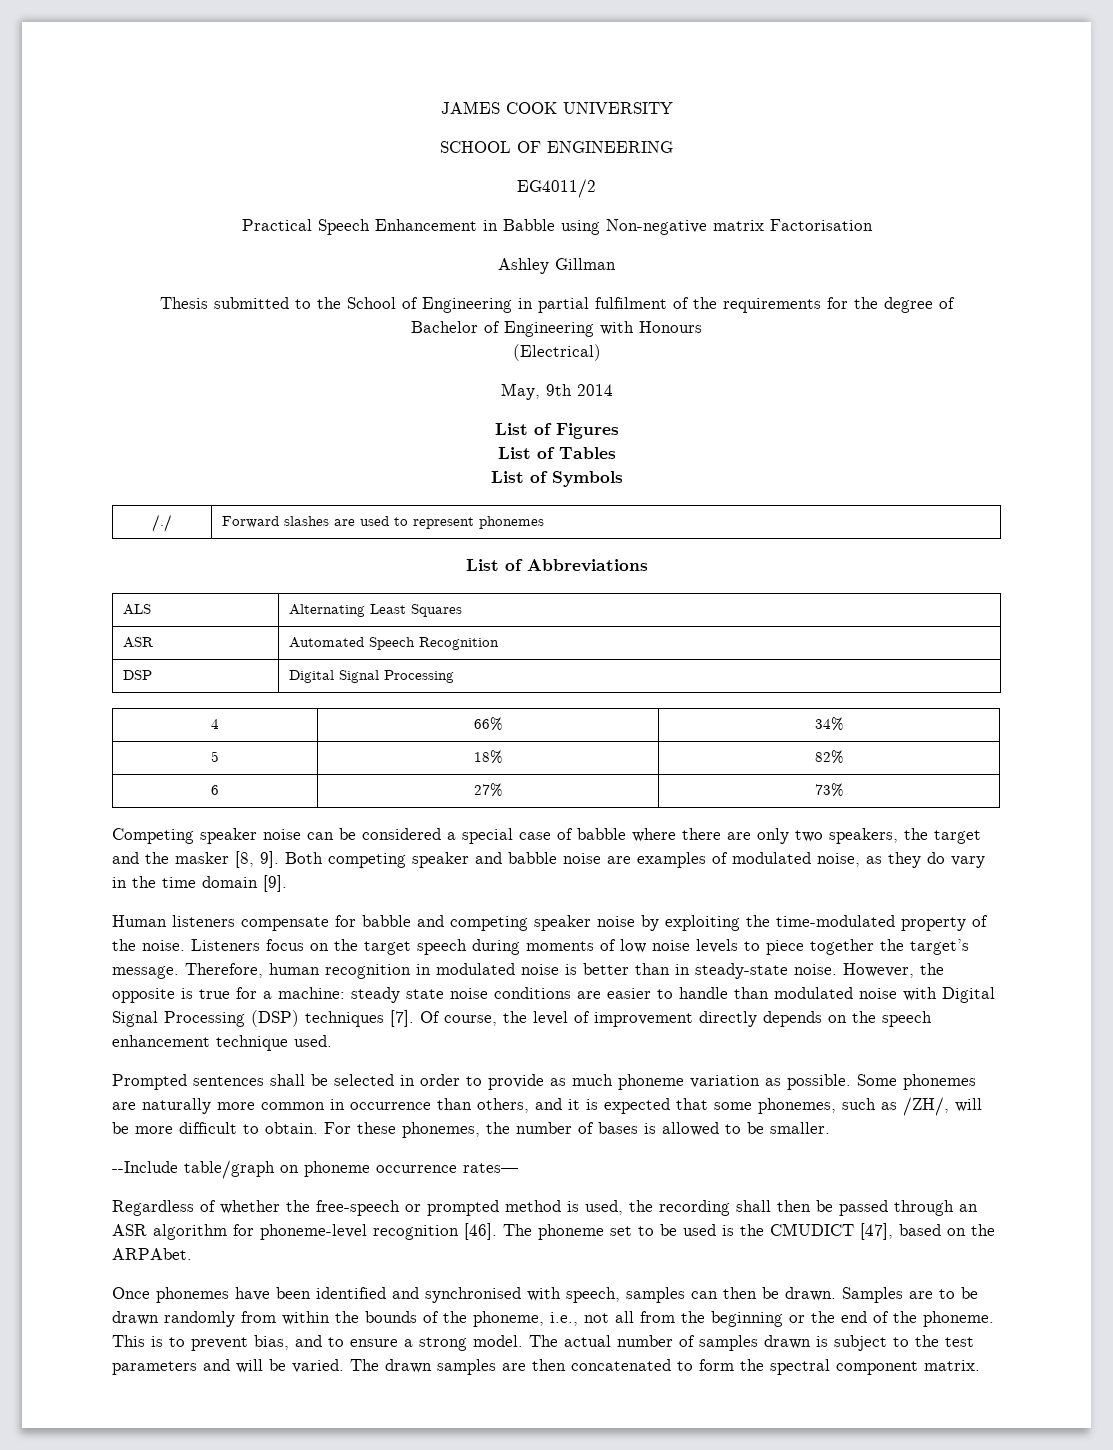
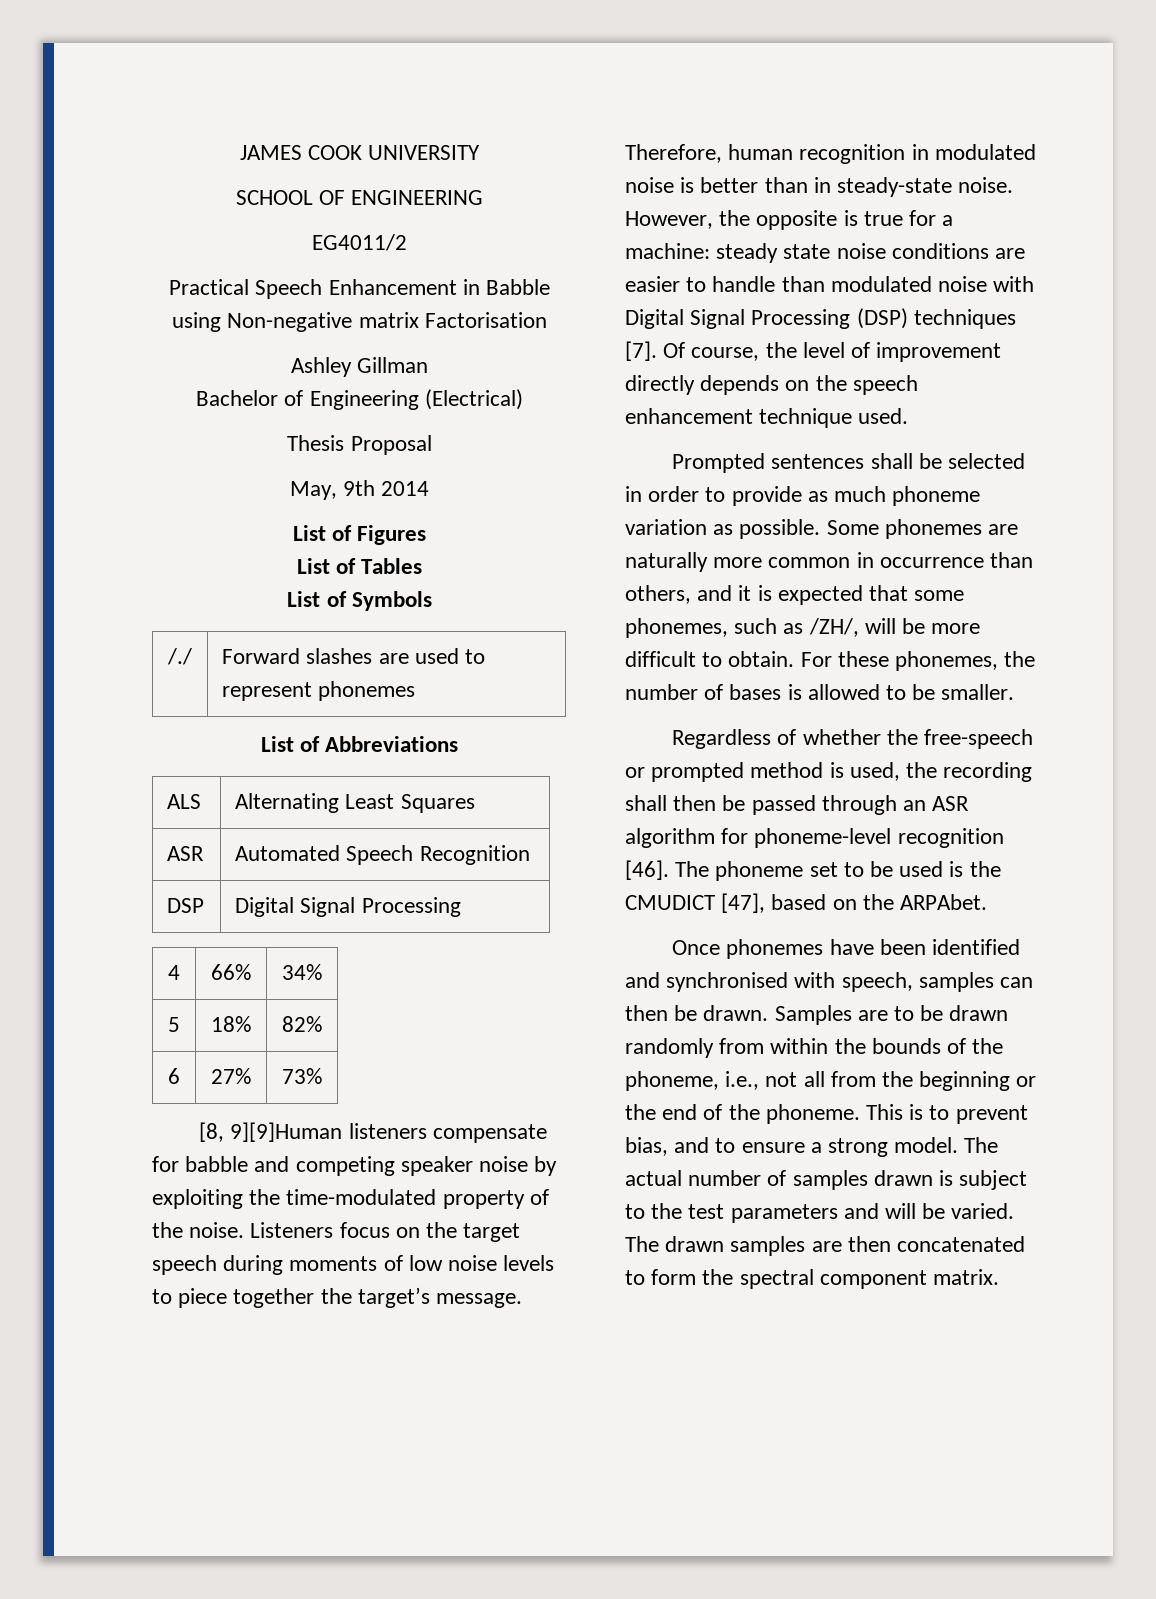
- Thesis submitted to the School of Engineering in partial fulfilment of the requirements for the degree of
- Bachelor of Engineering with Honours
- (Electrical)
+ Bachelor of Engineering (Electrical)
+ Thesis Proposal
- Competing speaker noise can be considered a special case of babble where there are only two speakers, the target and the masker [8, 9]. Both competing speaker and babble noise are examples of modulated noise, as they do vary in the time domain [9].
- Human listeners compensate for babble and competing speaker noise by exploiting the time-modulated property of the noise.
+ [8, 9][9]Human listeners compensate for babble and competing speaker noise by exploiting the time-modulated property of the noise.
- --Include table/graph on phoneme occurrence rates—

